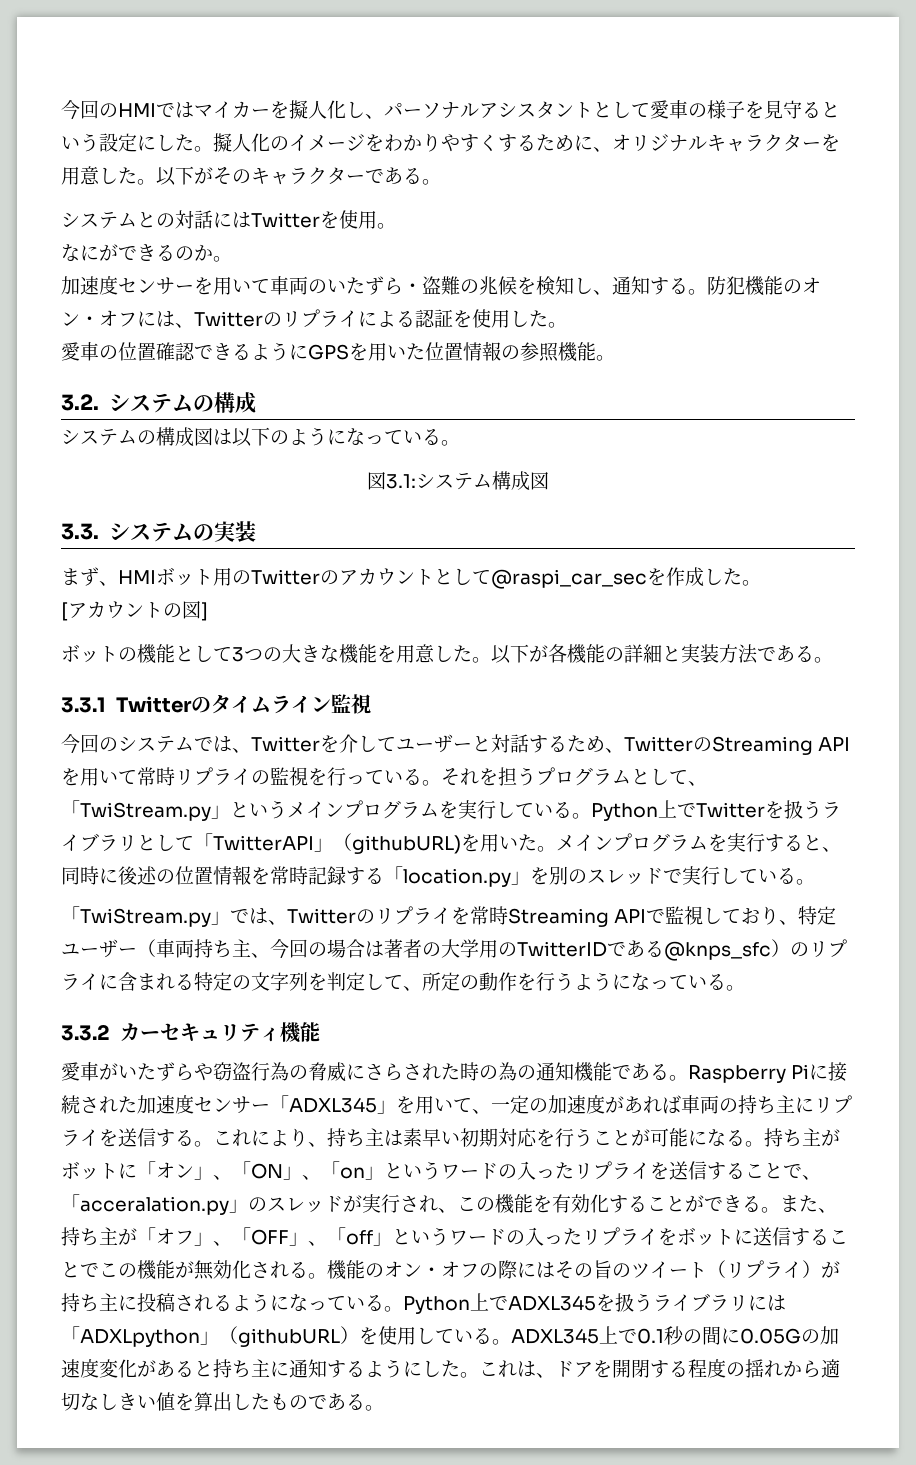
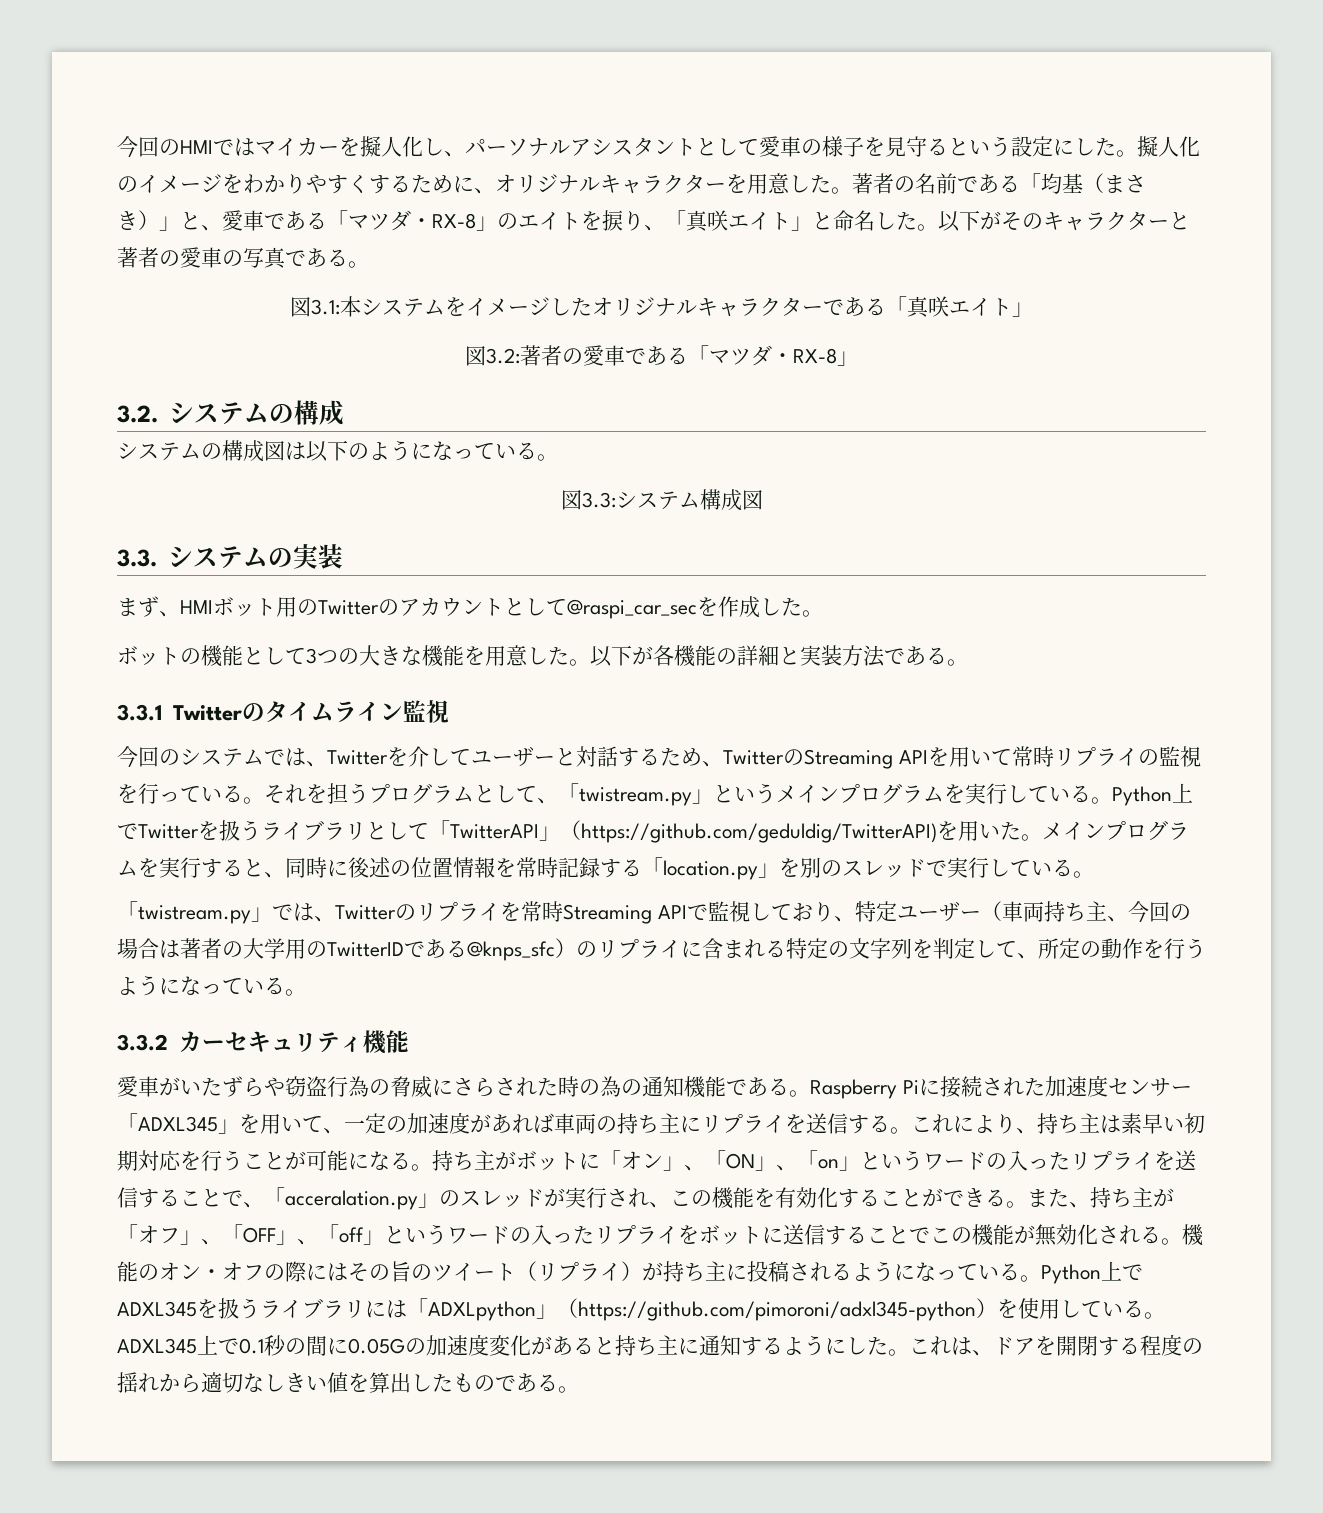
+ 著者の名前である「均基（まさき）」と、愛車である「マツダ・RX-8」のエイトを捩り、「真咲エイト」と命名した。
- 以下がそのキャラクターである。
- システムとの対話にはTwitterを使用。
- なにができるのか。
- 加速度センサーを用いて車両のいたずら・盗難の兆候を検知し、通知する。防犯機能のオン・オフには、Twitterのリプライによる認証を使用した。
- 愛車の位置確認できるようにGPSを用いた位置情報の参照機能。
+ 以下がそのキャラクターと著者の愛車の写真である。
+ 図3.1:本システムをイメージしたオリジナルキャラクターである「真咲エイト」
+ 図3.2:著者の愛車である「マツダ・RX-8」
- 図3.1:システム構成図
+ 図3.3:システム構成図
- [アカウントの図]
- それを担うプログラムとして、「TwiStream.py」というメインプログラムを実行している。
+ それを担うプログラムとして、「twistream.py」というメインプログラムを実行している。
- Python上でTwitterを扱うライブラリとして「TwitterAPI」（githubURL)を用いた。
+ Python上でTwitterを扱うライブラリとして「TwitterAPI」（https://github.com/geduldig/TwitterAPI)を用いた。
- 「TwiStream.py」では、Twitterのリプライを常時Streaming APIで監視しており、特定ユーザー（車両持ち主、今回の場合は著者の大学用のTwitterIDである@knps_sfc）のリプライに含まれる特定の文字列を判定して、所定の動作を行うようになっている。
+ 「twistream.py」では、Twitterのリプライを常時Streaming APIで監視しており、特定ユーザー（車両持ち主、今回の場合は著者の大学用のTwitterIDである@knps_sfc）のリプライに含まれる特定の文字列を判定して、所定の動作を行うようになっている。
- Python上でADXL345を扱うライブラリには「ADXLpython」（githubURL）を使用している。
+ Python上でADXL345を扱うライブラリには「ADXLpython」（https://github.com/pimoroni/adxl345-python）を使用している。

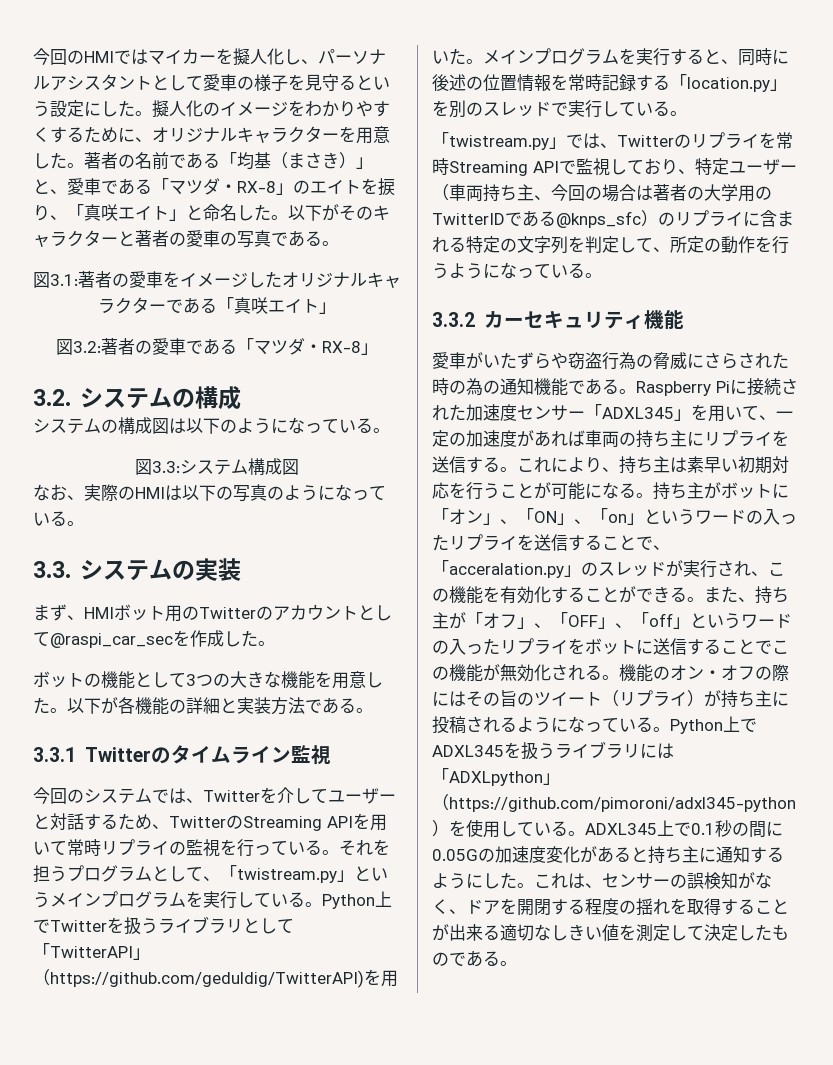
- 図3.1:本システムをイメージしたオリジナルキャラクターである「真咲エイト」
+ 図3.1:著者の愛車をイメージしたオリジナルキャラクターである「真咲エイト」
+ なお、実際のHMIは以下の写真のようになっている。
- これは、ドアを開閉する程度の揺れから適切なしきい値を算出したものである。
+ これは、センサーの誤検知がなく、ドアを開閉する程度の揺れを取得することが出来る適切なしきい値を測定して決定したものである。

